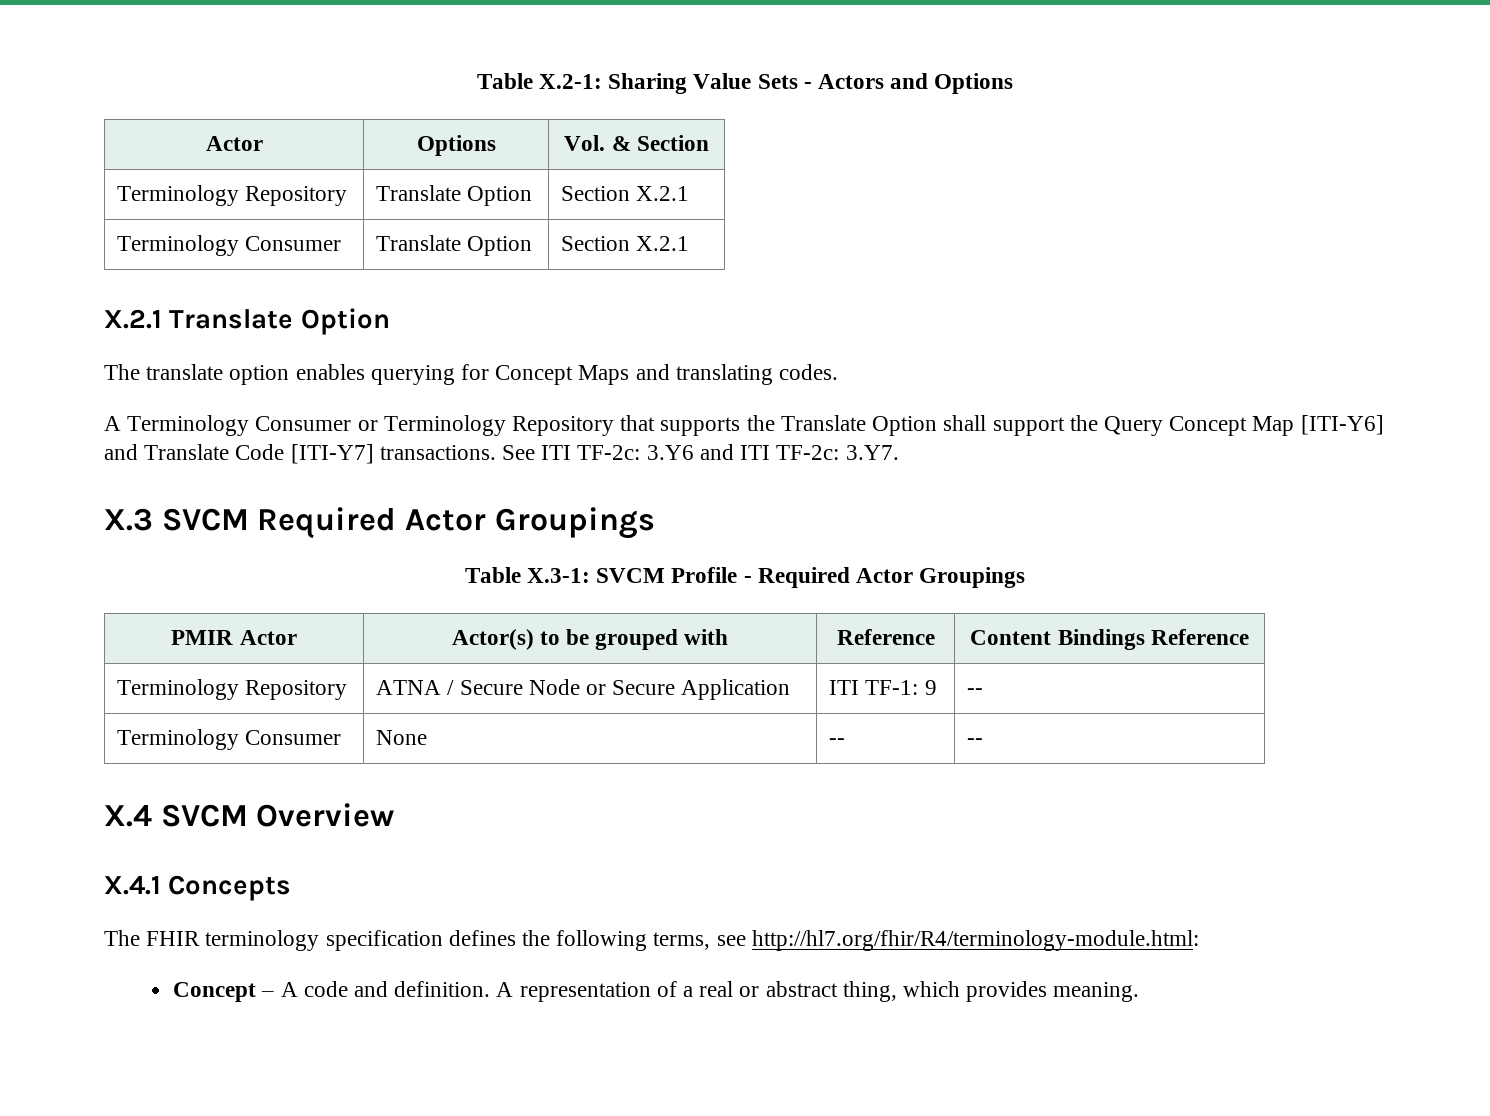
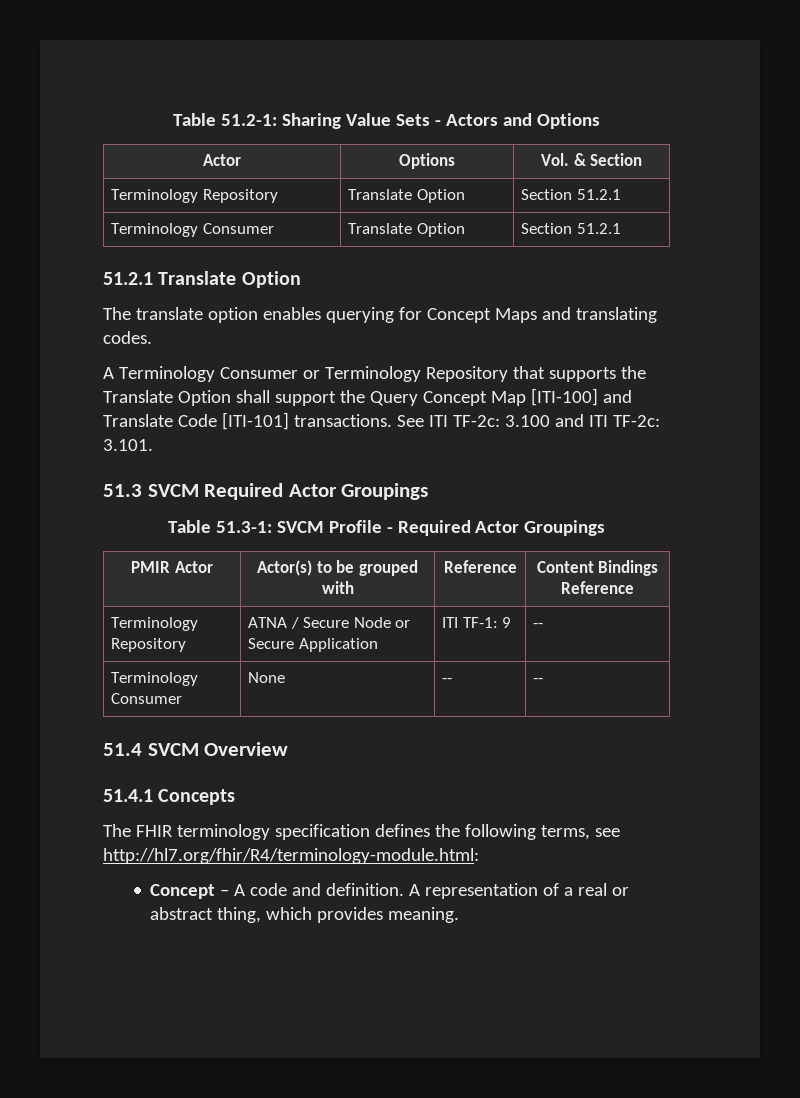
- Table X.2-1: Sharing Value Sets - Actors and Options
+ Table 51.2-1: Sharing Value Sets - Actors and Options
- Terminology Repository | Translate Option | Section X.2.1
+ Terminology Repository | Translate Option | Section 51.2.1
- Terminology Consumer | Translate Option | Section X.2.1
- X.2.1 Translate Option
+ Terminology Consumer | Translate Option | Section 51.2.1
+ 51.2.1 Translate Option
- A Terminology Consumer or Terminology Repository that supports the Translate Option shall support the Query Concept Map [ITI-Y6] and Translate Code [ITI-Y7] transactions.
+ A Terminology Consumer or Terminology Repository that supports the Translate Option shall support the Query Concept Map [ITI-100] and Translate Code [ITI-101] transactions.
- See ITI TF-2c: 3.Y6 and ITI TF-2c: 3.Y7.
- X.3 SVCM Required Actor Groupings
+ See ITI TF-2c: 3.100 and ITI TF-2c: 3.101.
+ 51.3 SVCM Required Actor Groupings
- Table X.3-1: SVCM Profile - Required Actor Groupings
+ Table 51.3-1: SVCM Profile - Required Actor Groupings
- X.4 SVCM Overview
+ 51.4 SVCM Overview
- X.4.1 Concepts
+ 51.4.1 Concepts

